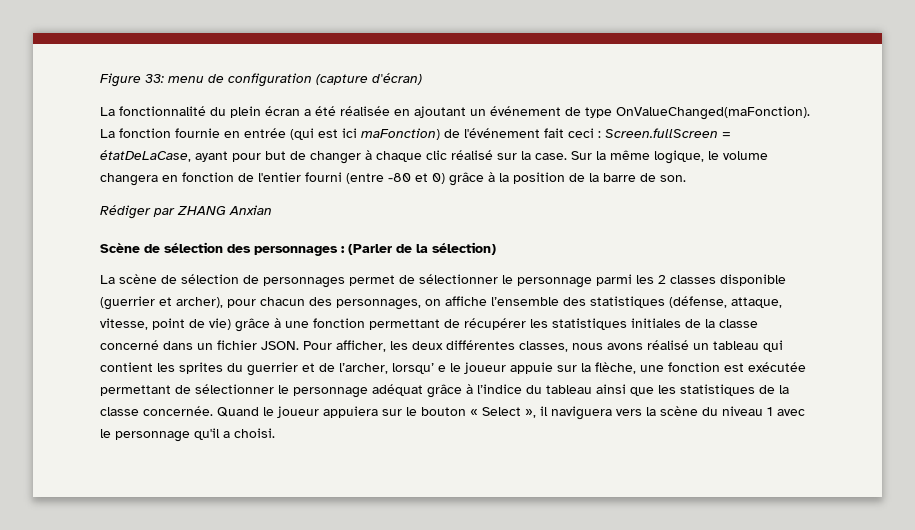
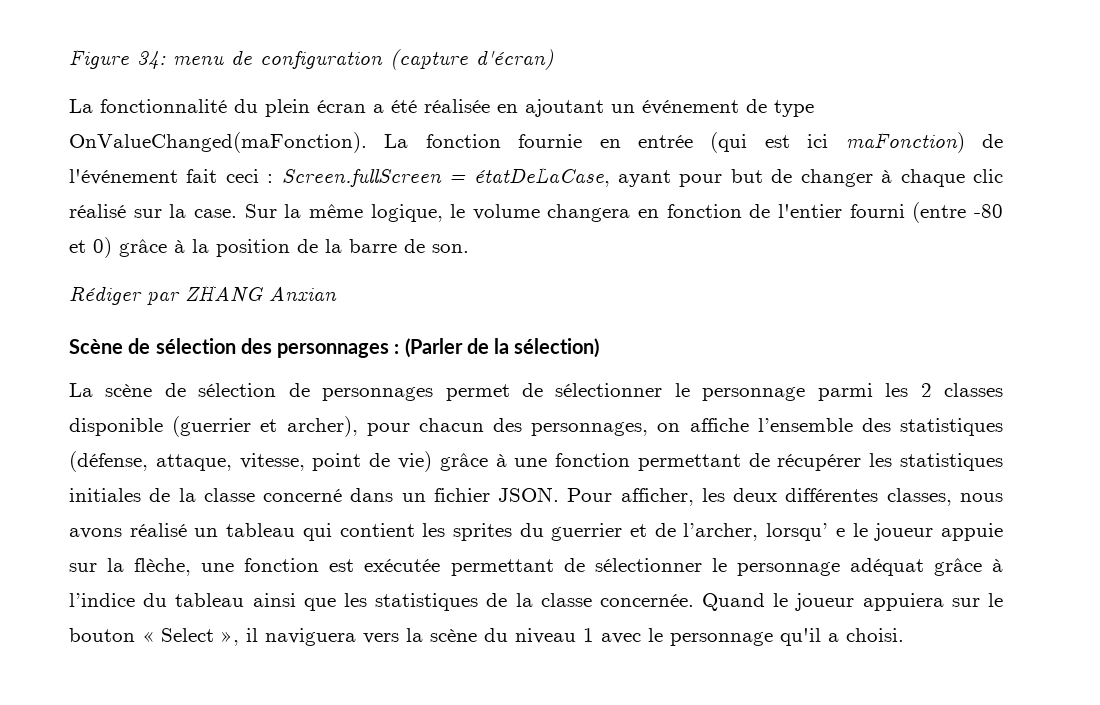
- Figure 33: menu de configuration (capture d'écran)
+ Figure 34: menu de configuration (capture d'écran)

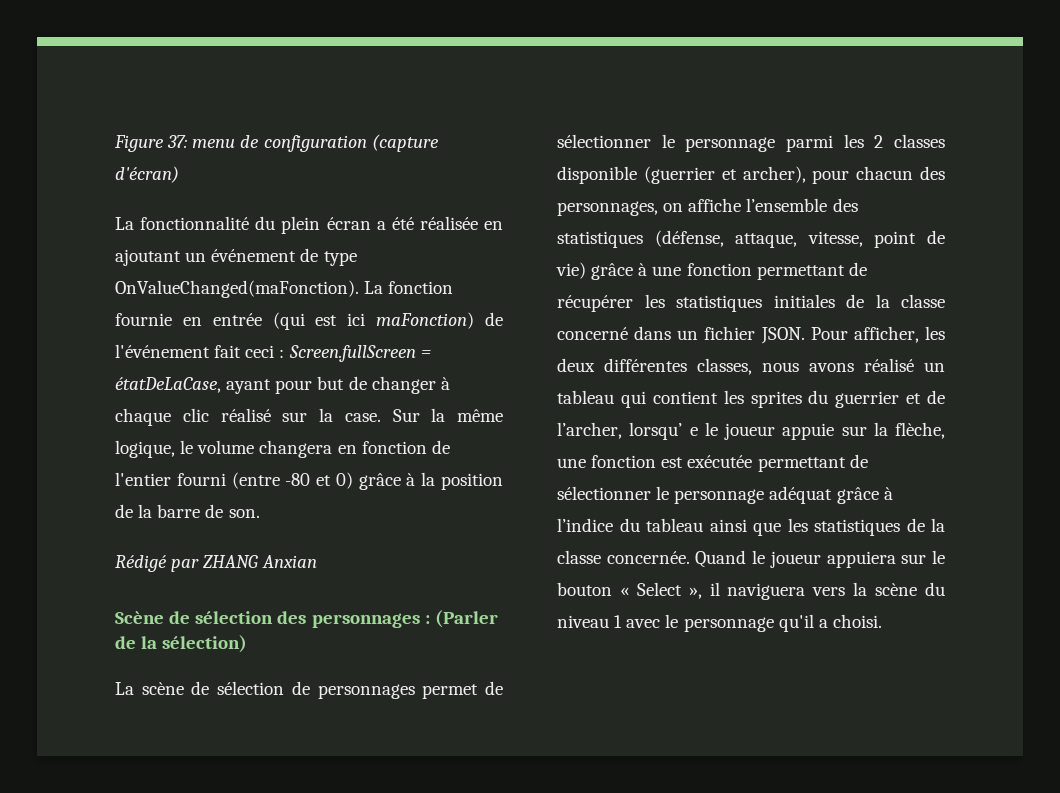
- Figure 34: menu de configuration (capture d'écran)
+ Figure 37: menu de configuration (capture d'écran)
- Rédiger par ZHANG Anxian
+ Rédigé par ZHANG Anxian

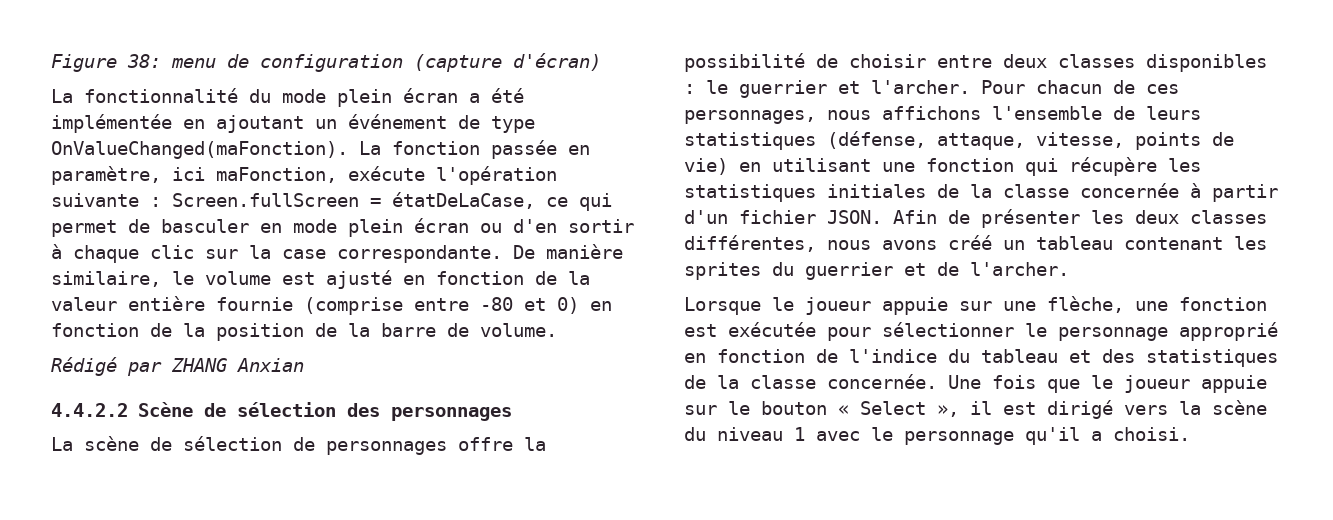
- Figure 37: menu de configuration (capture d'écran)
+ Figure 38: menu de configuration (capture d'écran)
- La fonctionnalité du plein écran a été réalisée en ajoutant un événement de type OnValueChanged(maFonction).
+ La fonctionnalité du mode plein écran a été implémentée en ajoutant un événement de type OnValueChanged(maFonction).
- La fonction fournie en entrée (qui est ici maFonction) de l'événement fait ceci : Screen.fullScreen = étatDeLaCase, ayant pour but de changer à chaque clic réalisé sur la case. Sur la même logique, le volume changera en fonction de l'entier fourni (entre -80 et 0) grâce à la position de la barre de son.
+ La fonction passée en paramètre, ici maFonction, exécute l'opération suivante : Screen.fullScreen = étatDeLaCase, ce qui permet de basculer en mode plein écran ou d'en sortir à chaque clic sur la case correspondante. De manière similaire, le volume est ajusté en fonction de la valeur entière fournie (comprise entre -80 et 0) en fonction de la position de la barre de volume.
- Scène de sélection des personnages : (Parler de la sélection)
+ 4.4.2.2 Scène de sélection des personnages
- La scène de sélection de personnages permet de sélectionner le personnage parmi les 2 classes disponible (guerrier et archer), pour chacun des personnages, on affiche l’ensemble des statistiques (défense, attaque, vitesse, point de vie) grâce à une fonction permettant de récupérer les statistiques initiales de la classe concerné dans un fichier JSON. Pour afficher, les deux différentes classes, nous avons réalisé un tableau qui contient les sprites du guerrier et de l’archer, lorsqu’ e le joueur appuie sur la flèche, une fonction est exécutée permettant de sélectionner le personnage adéquat grâce à l’indice du tableau ainsi que les statistiques de la classe concernée.
+ La scène de sélection de personnages offre la possibilité de choisir entre deux classes disponibles : le guerrier et l'archer. Pour chacun de ces personnages, nous affichons l'ensemble de leurs statistiques (défense, attaque, vitesse, points de vie) en utilisant une fonction qui récupère les statistiques initiales de la classe concernée à partir d'un fichier JSON. Afin de présenter les deux classes différentes, nous avons créé un tableau contenant les sprites du guerrier et de l'archer.
+ Lorsque le joueur appuie sur une flèche, une fonction est exécutée pour sélectionner le personnage approprié en fonction de l'indice du tableau et des statistiques de la classe concernée.
- Quand le joueur appuiera sur le bouton « Select », il naviguera vers la scène du niveau 1 avec le personnage qu'il a choisi.
+ Une fois que le joueur appuie sur le bouton « Select », il est dirigé vers la scène du niveau 1 avec le personnage qu'il a choisi.

